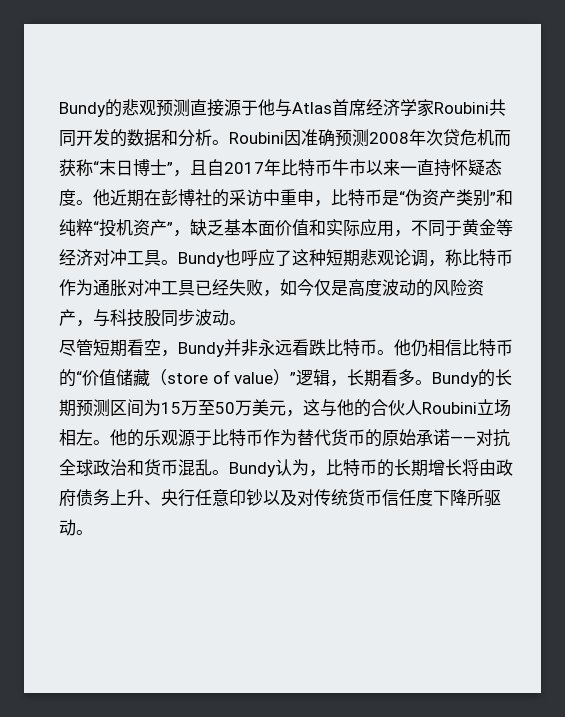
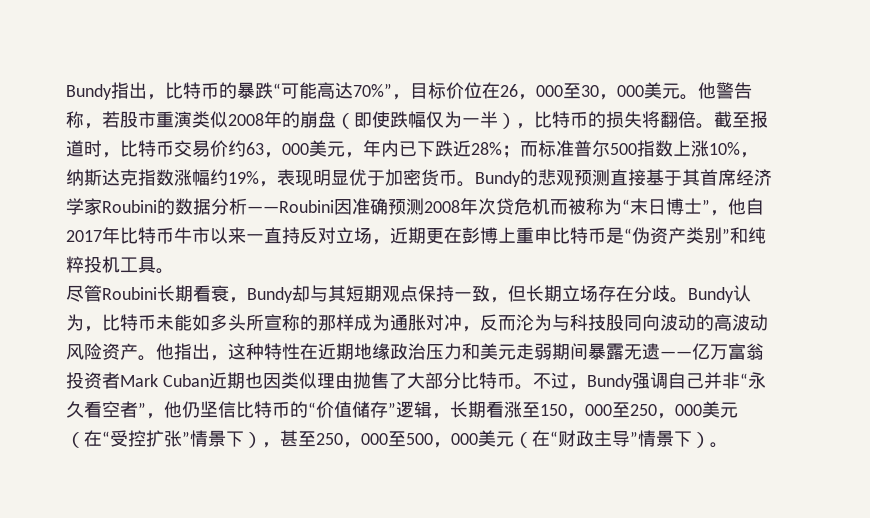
- Bundy的悲观预测直接源于他与Atlas首席经济学家Roubini共同开发的数据和分析。Roubini因准确预测2008年次贷危机而获称“末日博士”，且自2017年比特币牛市以来一直持怀疑态度。他近期在彭博社的采访中重申，比特币是“伪资产类别”和纯粹“投机资产”，缺乏基本面价值和实际应用，不同于黄金等经济对冲工具。Bundy也呼应了这种短期悲观论调，称比特币作为通胀对冲工具已经失败，如今仅是高度波动的风险资产，与科技股同步波动。
- 尽管短期看空，Bundy并非永远看跌比特币。他仍相信比特币的“价值储藏（store of value）”逻辑，长期看多。Bundy的长期预测区间为15万至50万美元，这与他的合伙人Roubini立场相左。他的乐观源于比特币作为替代货币的原始承诺——对抗全球政治和货币混乱。Bundy认为，比特币的长期增长将由政府债务上升、央行任意印钞以及对传统货币信任度下降所驱动。
+ Bundy指出，比特币的暴跌“可能高达70%”，目标价位在26，000至30，000美元。他警告称，若股市重演类似2008年的崩盘（即使跌幅仅为一半），比特币的损失将翻倍。截至报道时，比特币交易价约63，000美元，年内已下跌近28%；而标准普尔500指数上涨10%，纳斯达克指数涨幅约19%，表现明显优于加密货币。Bundy的悲观预测直接基于其首席经济学家Roubini的数据分析——Roubini因准确预测2008年次贷危机而被称为“末日博士”，他自2017年比特币牛市以来一直持反对立场，近期更在彭博上重申比特币是“伪资产类别”和纯粹投机工具。
+ 尽管Roubini长期看衰，Bundy却与其短期观点保持一致，但长期立场存在分歧。Bundy认为，比特币未能如多头所宣称的那样成为通胀对冲，反而沦为与科技股同向波动的高波动风险资产。他指出，这种特性在近期地缘政治压力和美元走弱期间暴露无遗——亿万富翁投资者Mark Cuban近期也因类似理由抛售了大部分比特币。不过，Bundy强调自己并非“永久看空者”，他仍坚信比特币的“价值储存”逻辑，长期看涨至150，000至250，000美元（在“受控扩张”情景下），甚至250，000至500，000美元（在“财政主导”情景下）。

